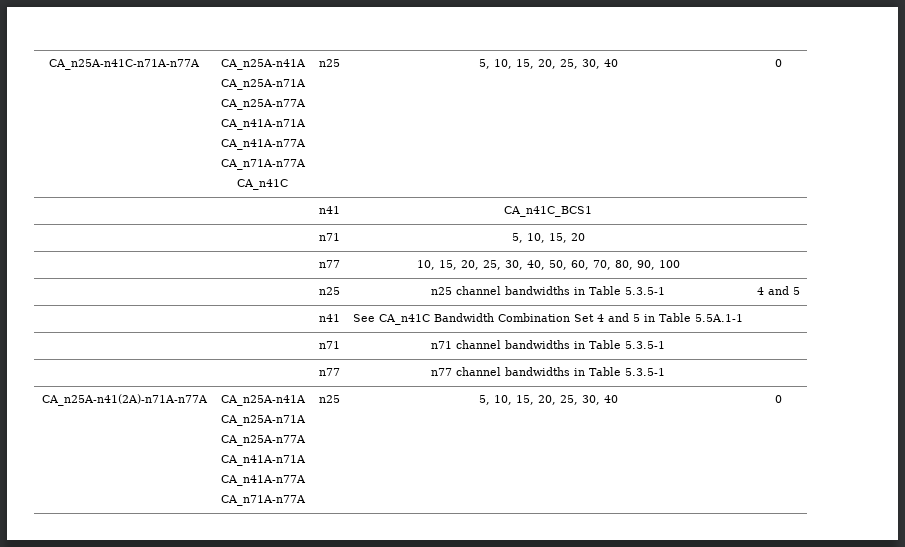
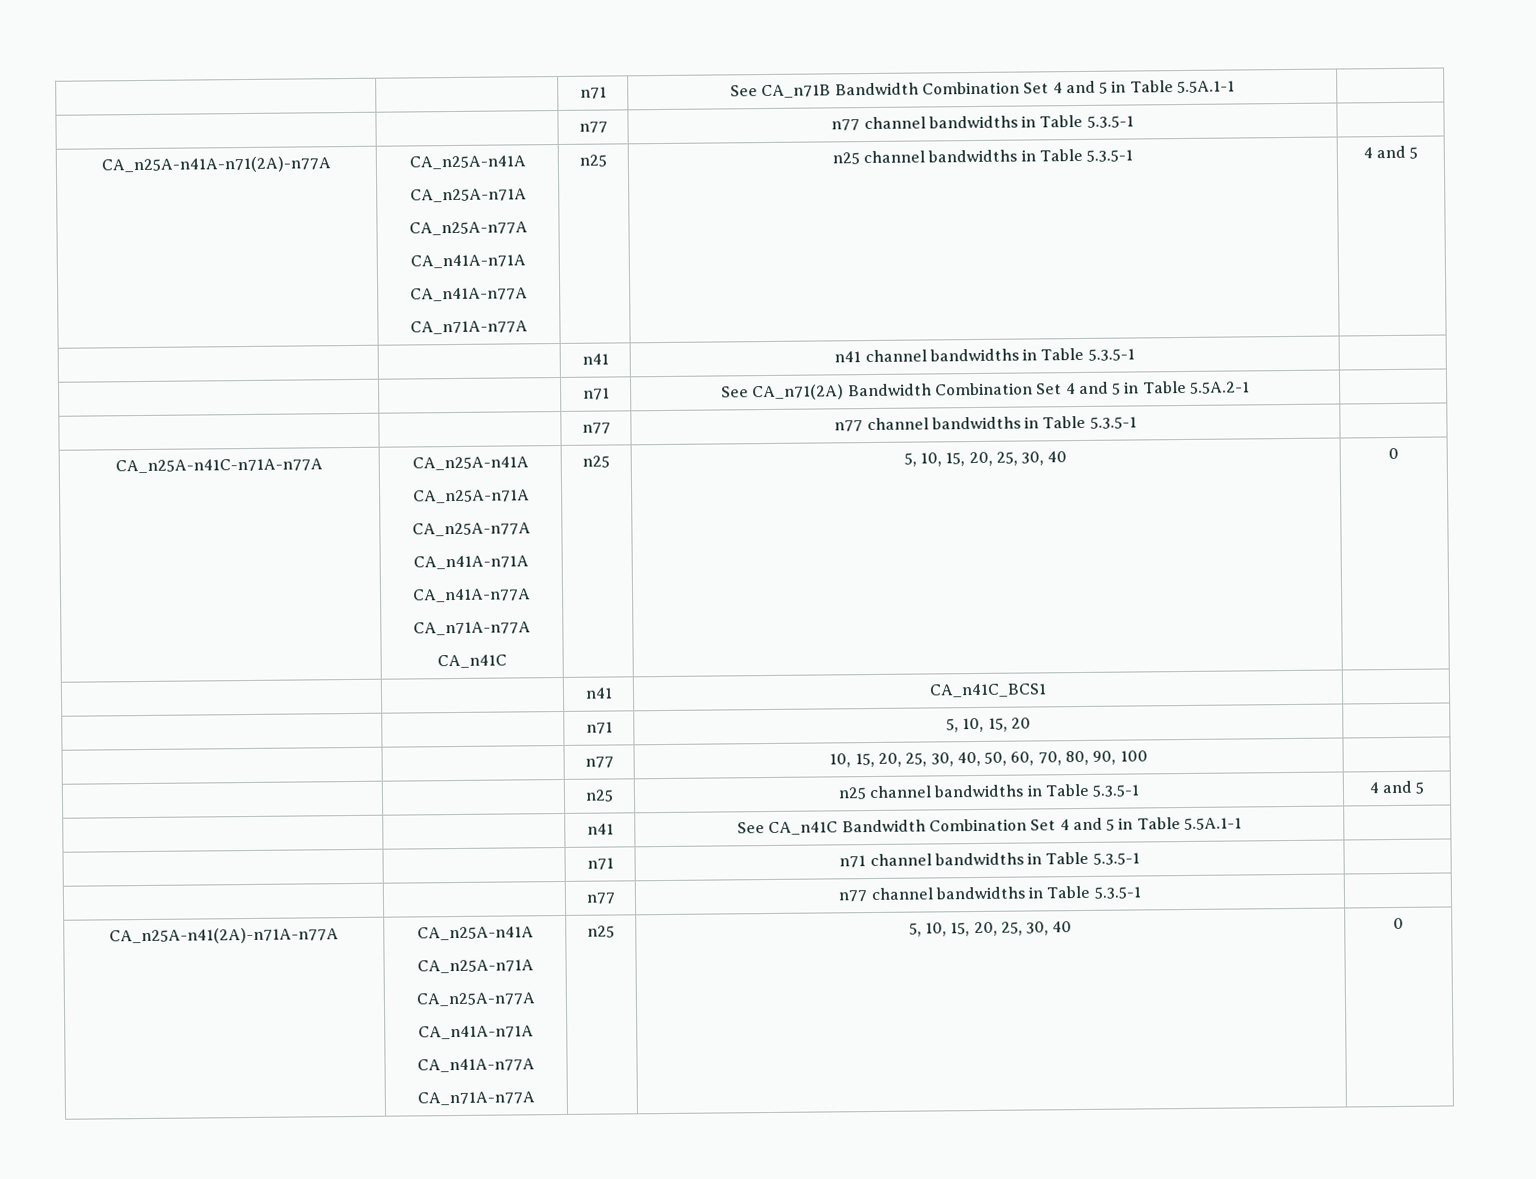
+ | | n71 | See CA_n71B Bandwidth Combination Set 4 and 5 in Table 5.5A.1-1 |
+ | | n77 | n77 channel bandwidths in Table 5.3.5-1 |
+ CA_n25A-n41A-n71(2A)-n77A | CA_n25A-n41A
+ CA_n25A-n71A
+ CA_n25A-n77A
+ CA_n41A-n71A
+ CA_n41A-n77A
+ CA_n71A-n77A | n25 | n25 channel bandwidths in Table 5.3.5-1 | 4 and 5
+ | | n41 | n41 channel bandwidths in Table 5.3.5-1 |
+ | | n71 | See CA_n71(2A) Bandwidth Combination Set 4 and 5 in Table 5.5A.2-1 |
+ | | n77 | n77 channel bandwidths in Table 5.3.5-1 |

